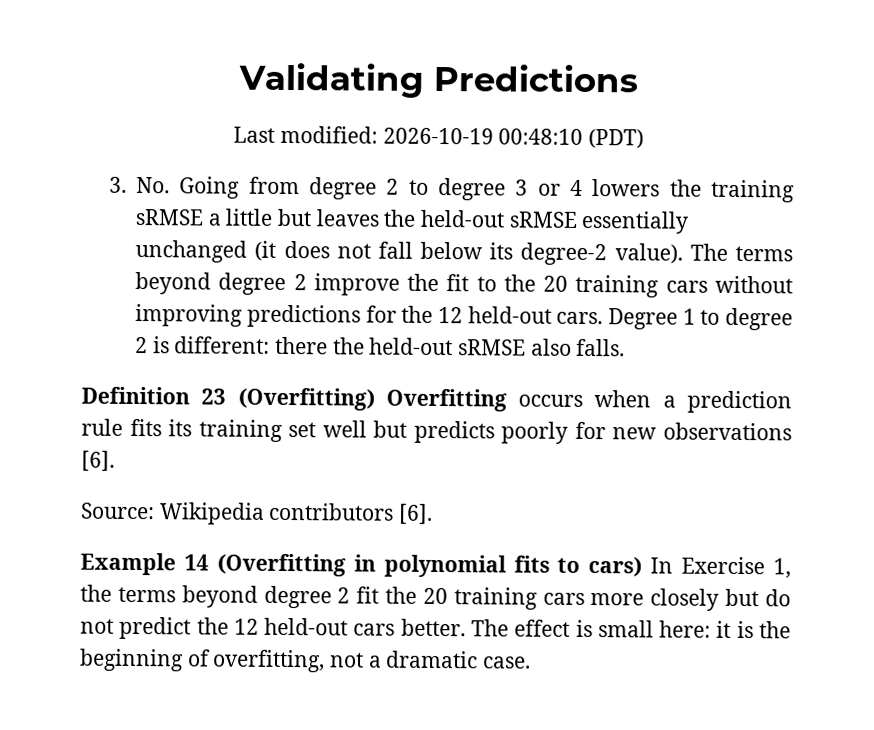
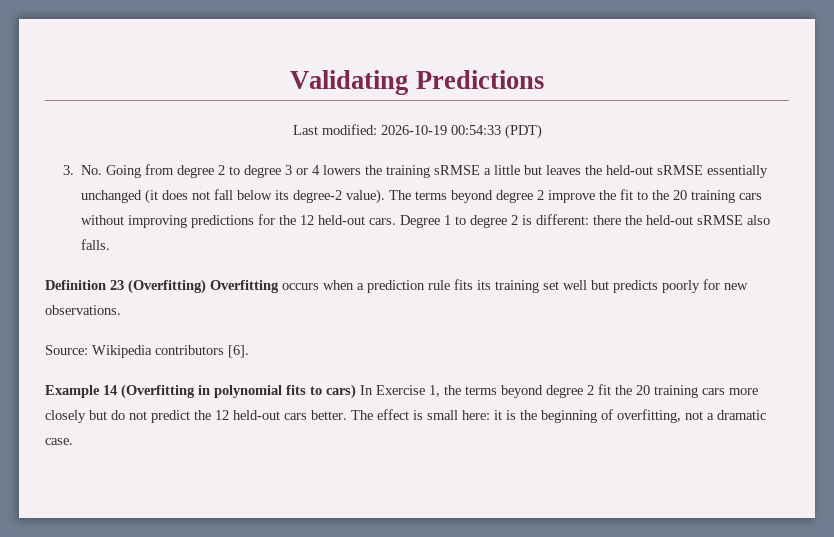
- Last modified: 2026-10-19 00:48:10 (PDT)
+ Last modified: 2026-10-19 00:54:33 (PDT)
- Definition 23 (Overfitting) Overfitting occurs when a prediction rule fits its training set well but predicts poorly for new observations [6].
+ Definition 23 (Overfitting) Overfitting occurs when a prediction rule fits its training set well but predicts poorly for new observations.

